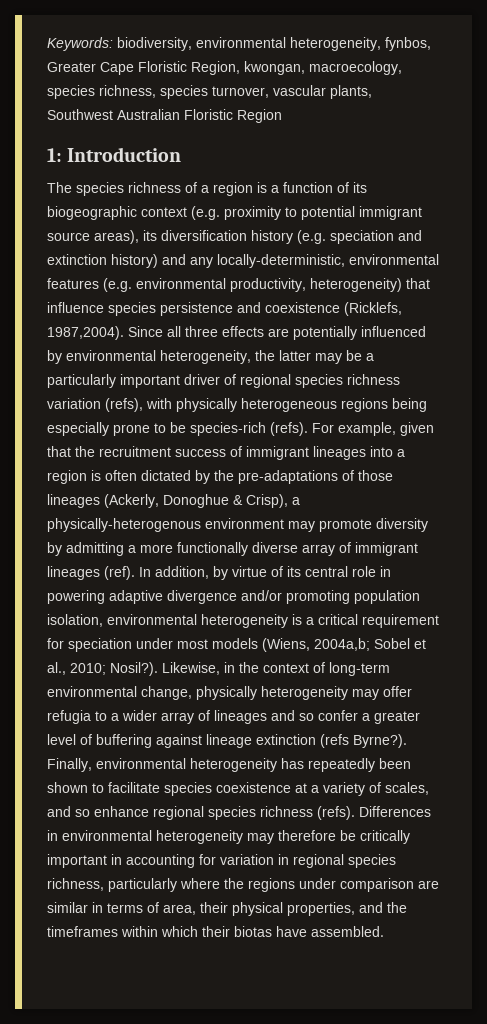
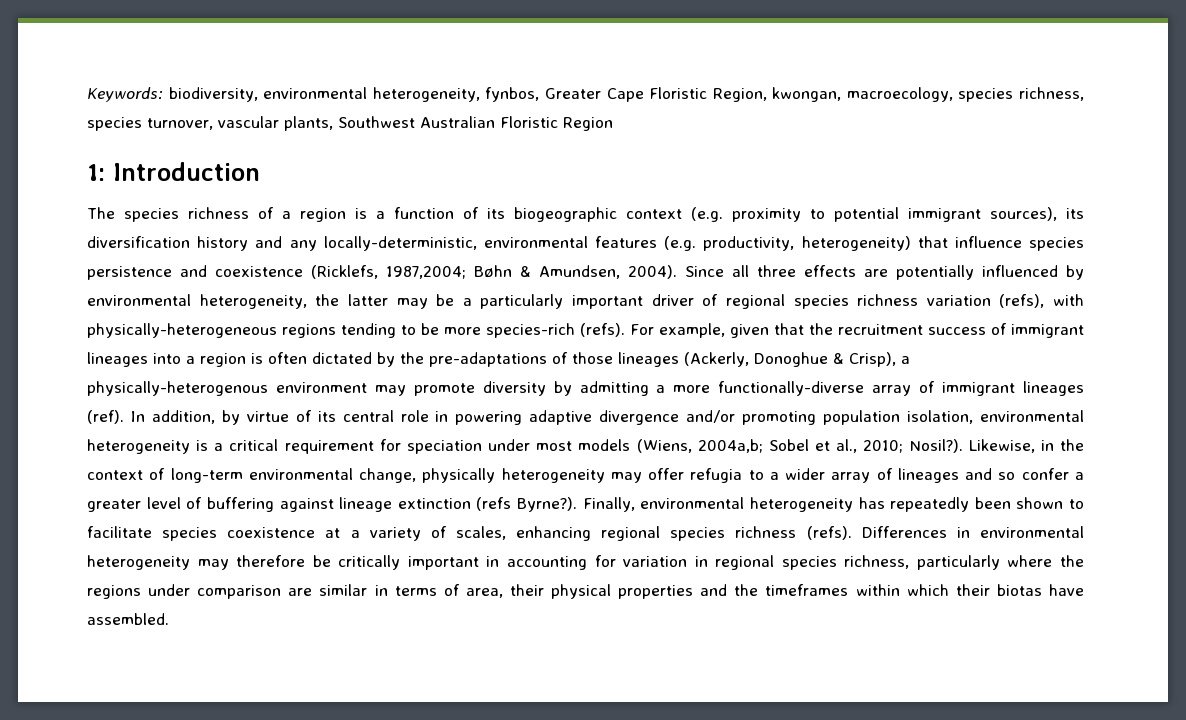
- The species richness of a region is a function of its biogeographic context (e.g. proximity to potential immigrant source areas), its diversification history (e.g. speciation and extinction history) and any locally-deterministic, environmental features (e.g. environmental productivity, heterogeneity) that influence species persistence and coexistence (Ricklefs, 1987,2004).
+ The species richness of a region is a function of its biogeographic context (e.g. proximity to potential immigrant sources), its diversification history and any locally-deterministic, environmental features (e.g. productivity, heterogeneity) that influence species persistence and coexistence (Ricklefs, 1987,2004; Bøhn & Amundsen, 2004).
- Since all three effects are potentially influenced by environmental heterogeneity, the latter may be a particularly important driver of regional species richness variation (refs), with physically heterogeneous regions being especially prone to be species-rich (refs).
+ Since all three effects are potentially influenced by environmental heterogeneity, the latter may be a particularly important driver of regional species richness variation (refs), with physically-heterogeneous regions tending to be more species-rich (refs).
- For example, given that the recruitment success of immigrant lineages into a region is often dictated by the pre-adaptations of those lineages (Ackerly, Donoghue & Crisp), a physically-heterogenous environment may promote diversity by admitting a more functionally diverse array of immigrant lineages (ref).
+ For example, given that the recruitment success of immigrant lineages into a region is often dictated by the pre-adaptations of those lineages (Ackerly, Donoghue & Crisp), a physically-heterogenous environment may promote diversity by admitting a more functionally-diverse array of immigrant lineages (ref).
- Finally, environmental heterogeneity has repeatedly been shown to facilitate species coexistence at a variety of scales, and so enhance regional species richness (refs).
+ Finally, environmental heterogeneity has repeatedly been shown to facilitate species coexistence at a variety of scales, enhancing regional species richness (refs).
- Differences in environmental heterogeneity may therefore be critically important in accounting for variation in regional species richness, particularly where the regions under comparison are similar in terms of area, their physical properties, and the timeframes within which their biotas have assembled.
+ Differences in environmental heterogeneity may therefore be critically important in accounting for variation in regional species richness, particularly where the regions under comparison are similar in terms of area, their physical properties and the timeframes within which their biotas have assembled.

